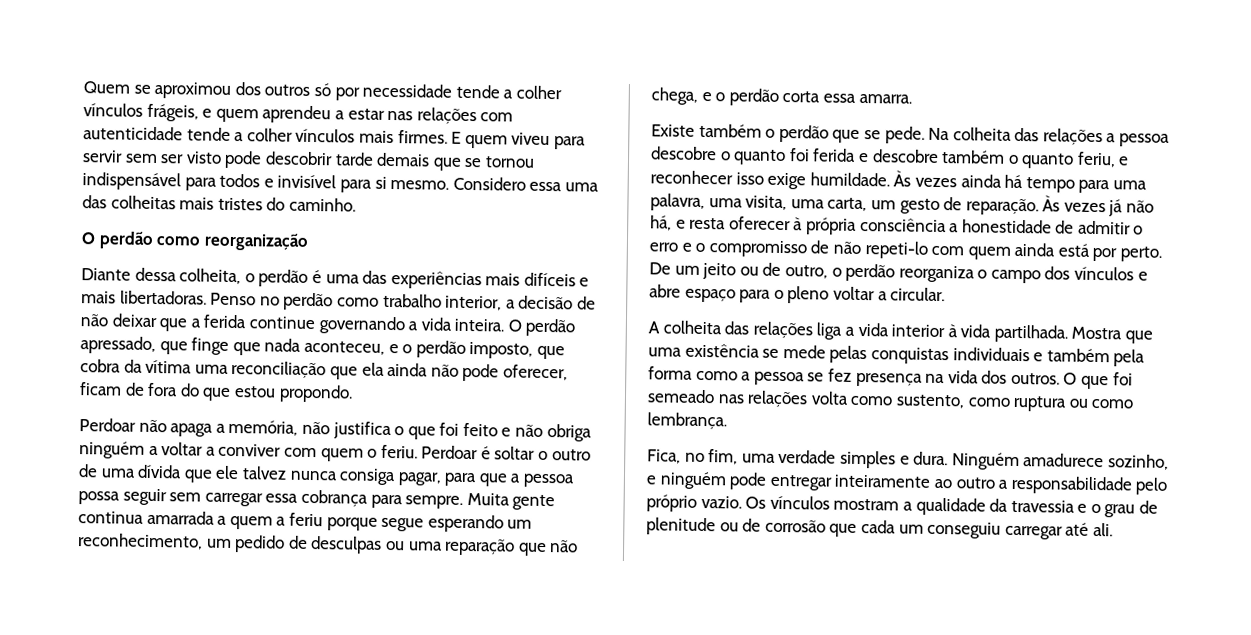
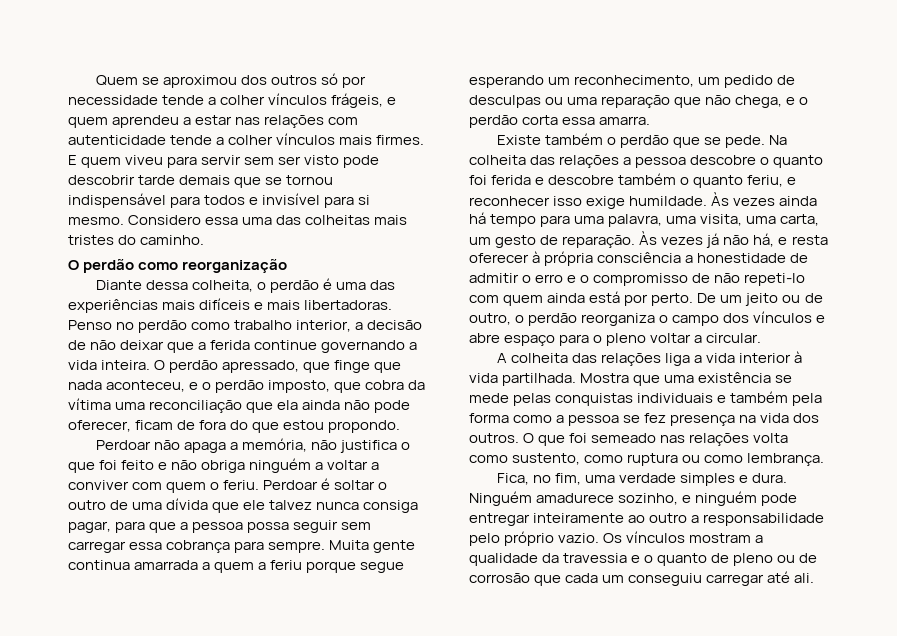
- Os vínculos mostram a qualidade da travessia e o grau de plenitude ou de corrosão que cada um conseguiu carregar até ali.
+ Os vínculos mostram a qualidade da travessia e o quanto de pleno ou de corrosão que cada um conseguiu carregar até ali.

